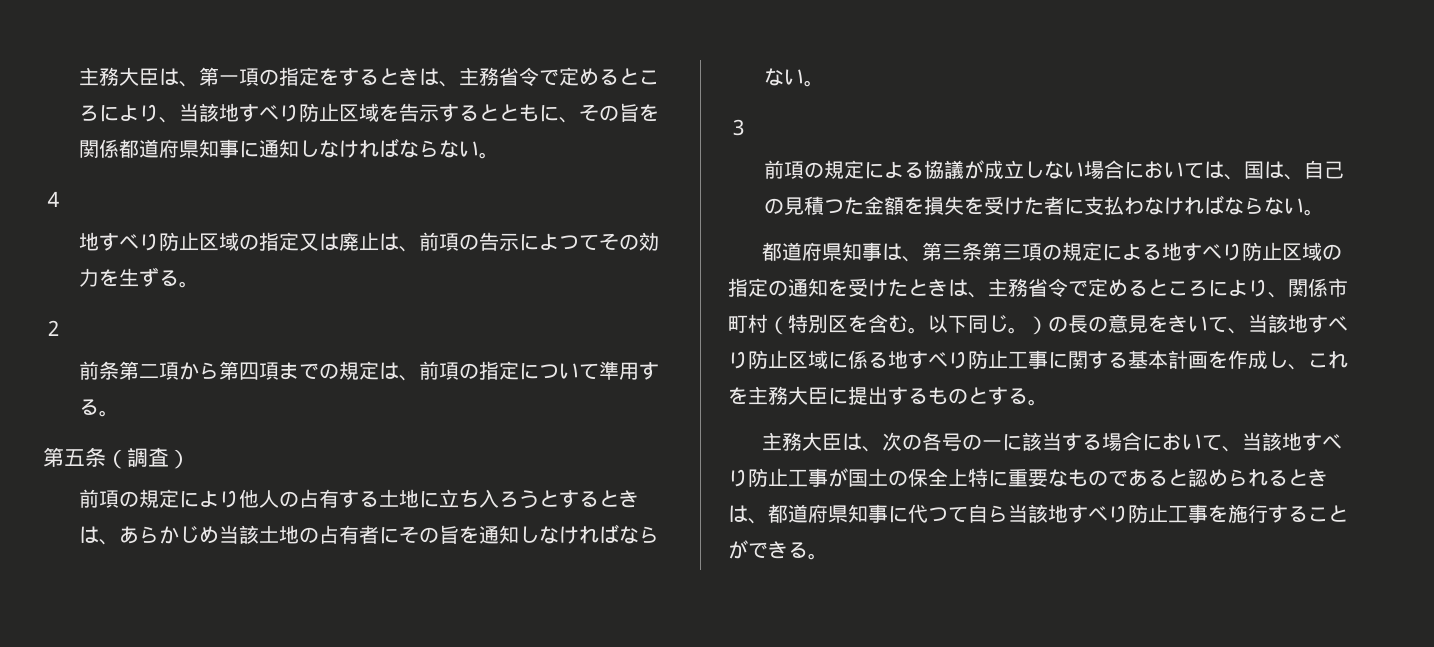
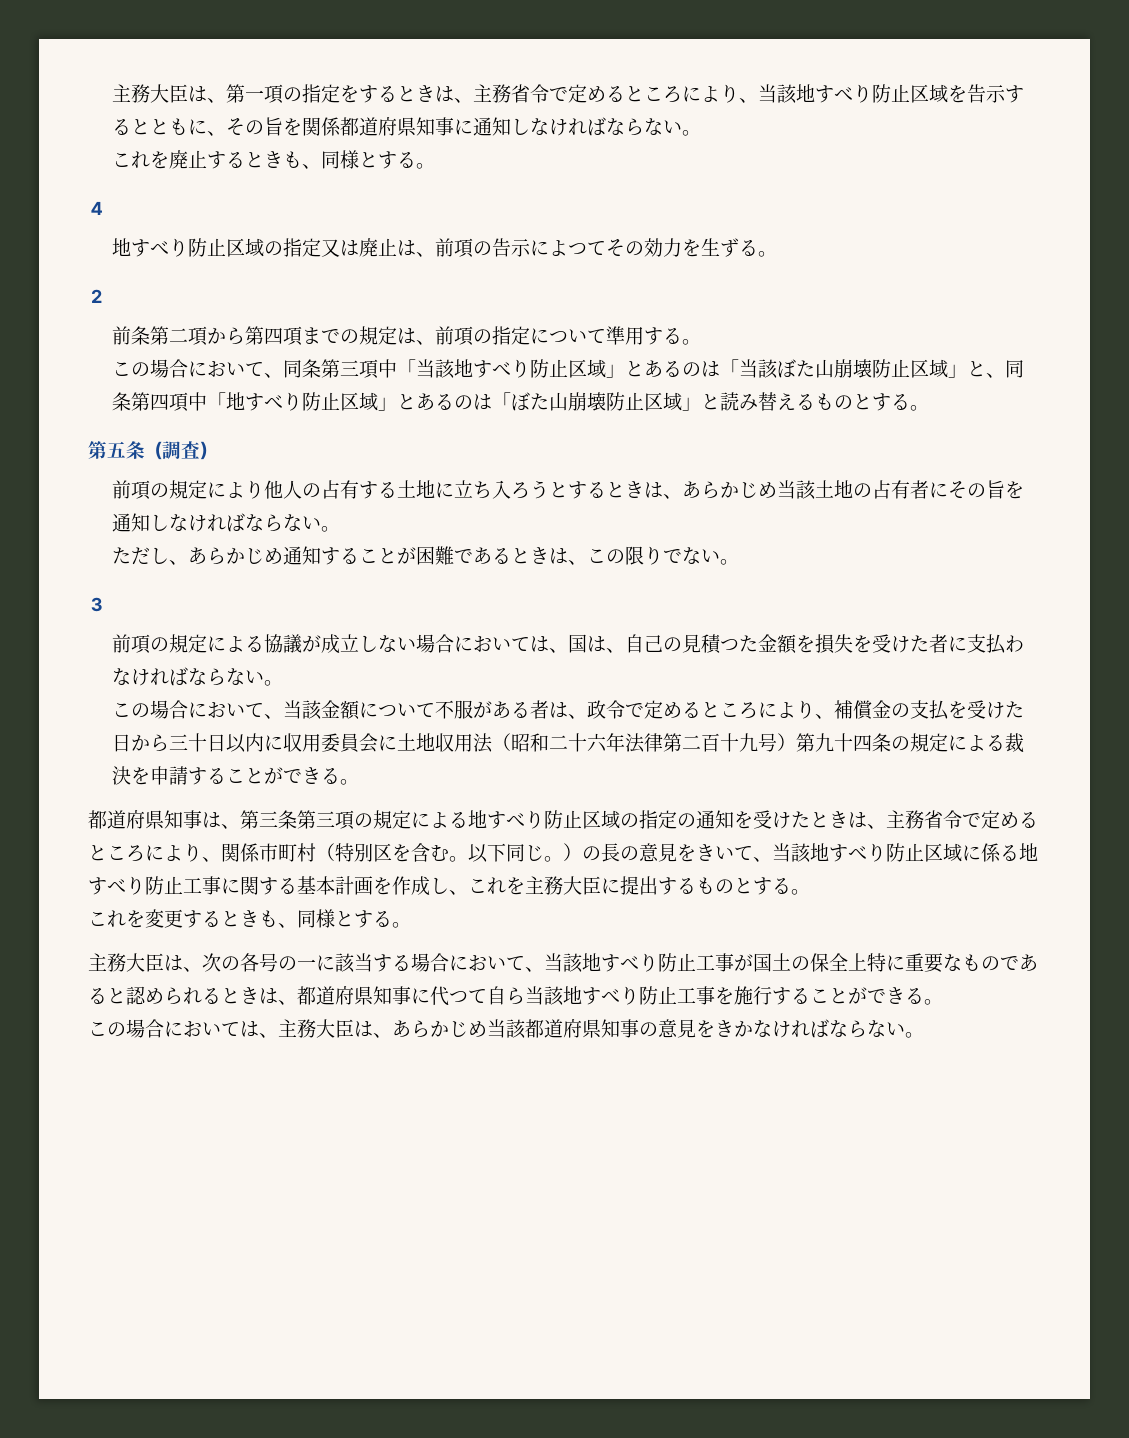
+ これを廃止するときも、同様とする。
+ この場合において、同条第三項中「当該地すべり防止区域」とあるのは「当該ぼた山崩壊防止区域」と、同条第四項中「地すべり防止区域」とあるのは「ぼた山崩壊防止区域」と読み替えるものとする。
+ ただし、あらかじめ通知することが困難であるときは、この限りでない。
+ この場合において、当該金額について不服がある者は、政令で定めるところにより、補償金の支払を受けた日から三十日以内に収用委員会に土地収用法（昭和二十六年法律第二百十九号）第九十四条の規定による裁決を申請することができる。
+ これを変更するときも、同様とする。
+ この場合においては、主務大臣は、あらかじめ当該都道府県知事の意見をきかなければならない。

